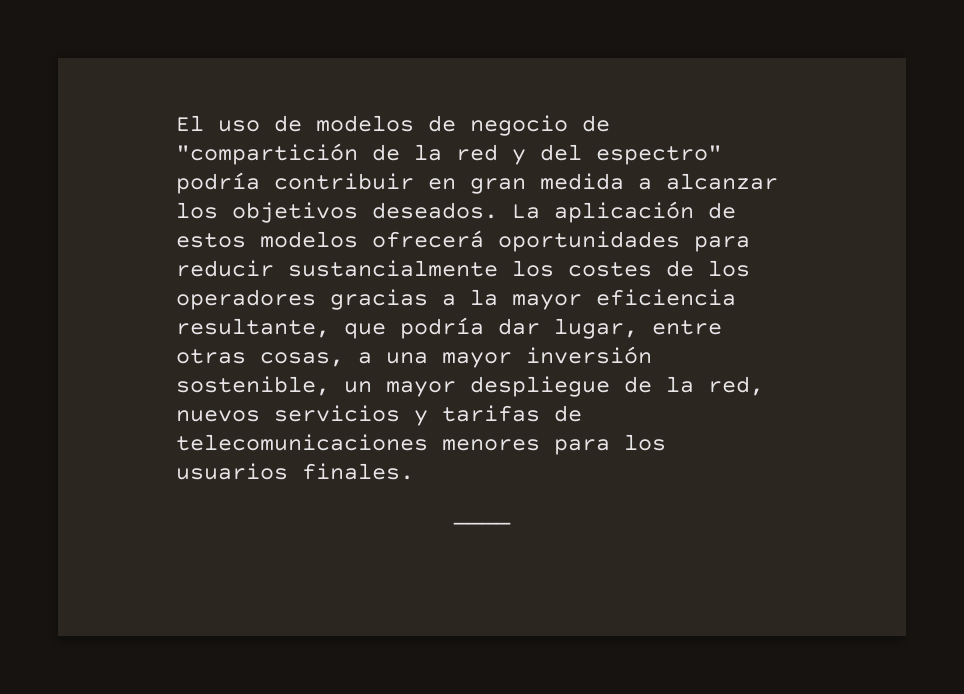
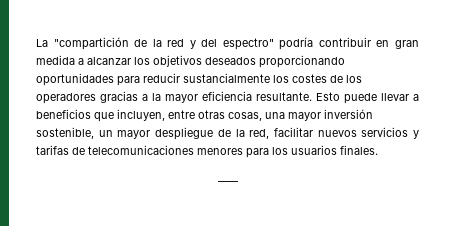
- El uso de modelos de negocio de "compartición de la red y del espectro" podría contribuir en gran medida a alcanzar los objetivos deseados. La aplicación de estos modelos ofrecerá oportunidades para reducir sustancialmente los costes de los operadores gracias a la mayor eficiencia resultante, que podría dar lugar, entre otras cosas, a una mayor inversión sostenible, un mayor despliegue de la red, nuevos servicios y tarifas de telecomunicaciones menores para los usuarios finales.
+ La "compartición de la red y del espectro" podría contribuir en gran medida a alcanzar los objetivos deseados proporcionando oportunidades para reducir sustancialmente los costes de los operadores gracias a la mayor eficiencia resultante. Esto puede llevar a beneficios que incluyen, entre otras cosas, una mayor inversión sostenible, un mayor despliegue de la red, facilitar nuevos servicios y tarifas de telecomunicaciones menores para los usuarios finales.

